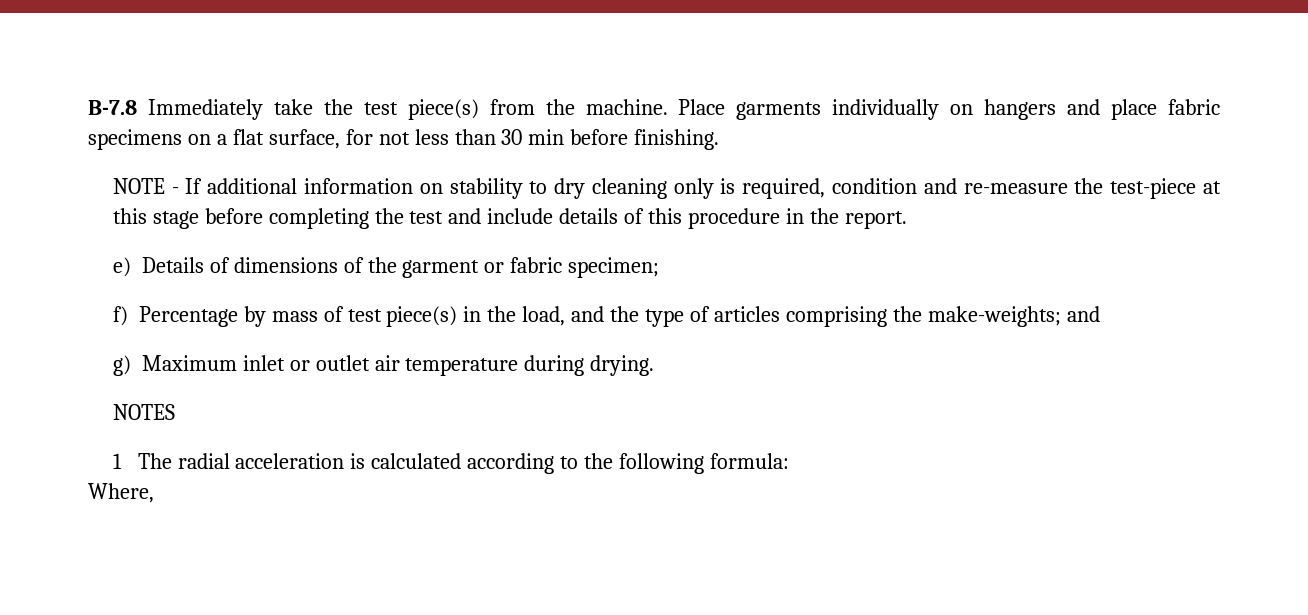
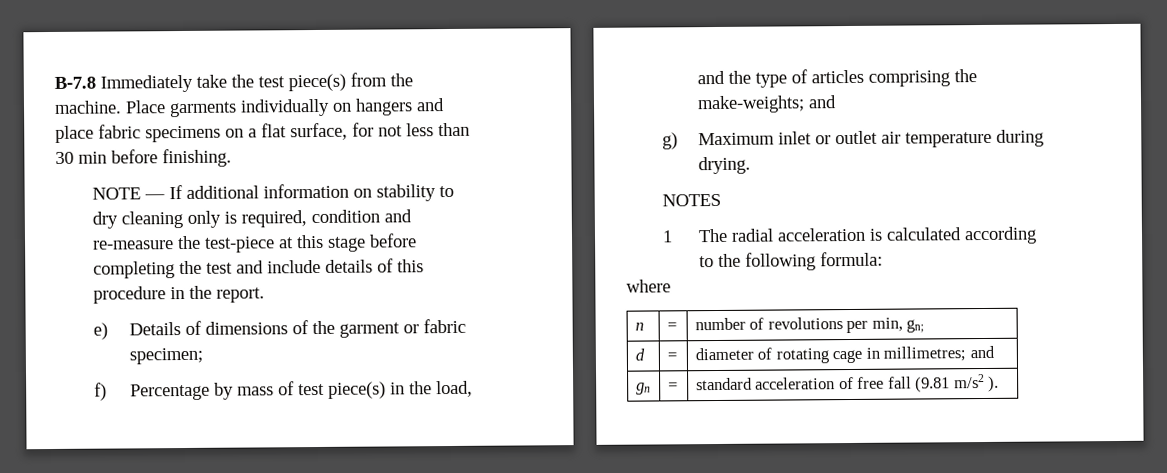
- NOTE - If additional information on stability to dry cleaning only is required, condition and re-measure the test-piece at this stage before completing the test and include details of this procedure in the report.
+ NOTE — If additional information on stability to dry cleaning only is required, condition and re-measure the test-piece at this stage before completing the test and include details of this procedure in the report.
- Where,
+ where
+ n | = | number of revolutions per min, gn;
+ d | = | diameter of rotating cage in millimetres; and
+ gn | = | standard acceleration of free fall (9.81 m/s2 ).

